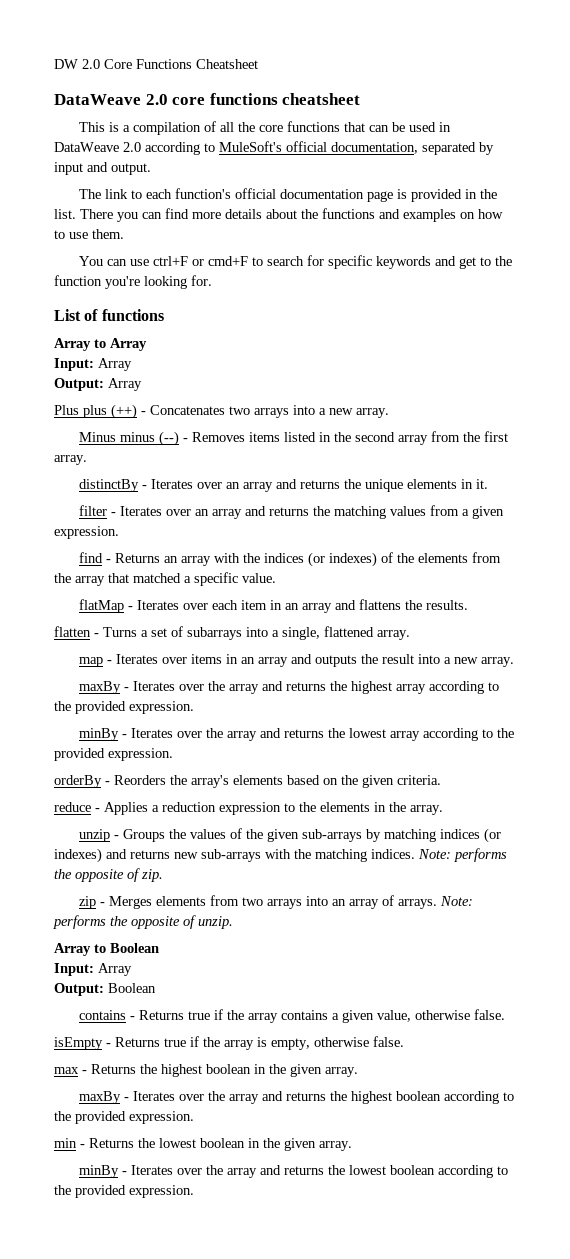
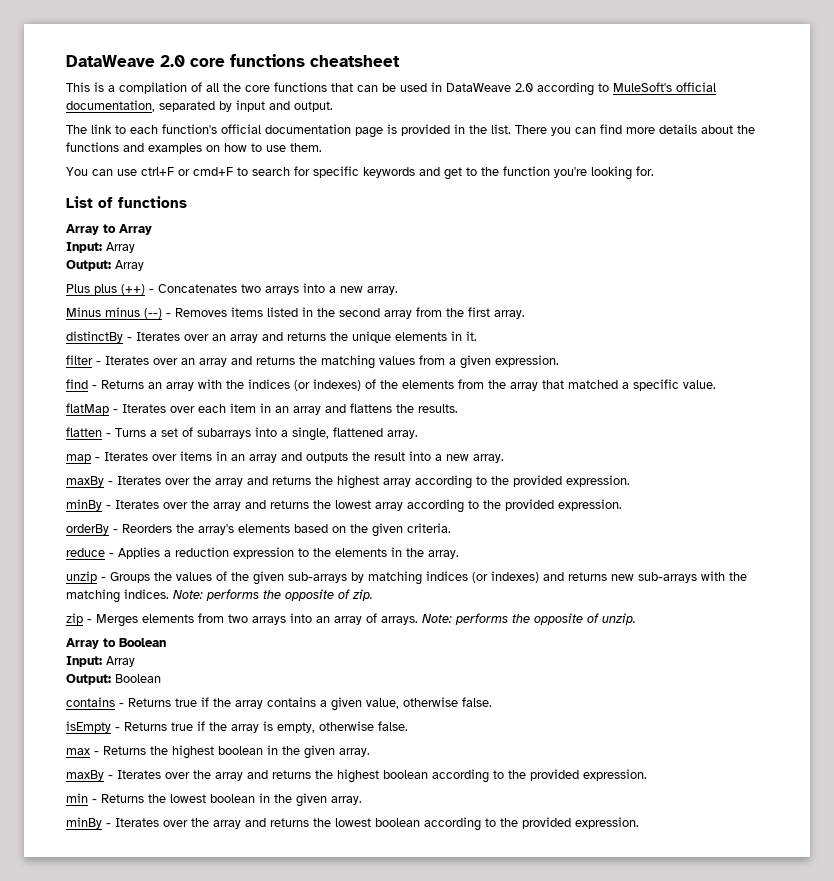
- DW 2.0 Core Functions Cheatsheet

